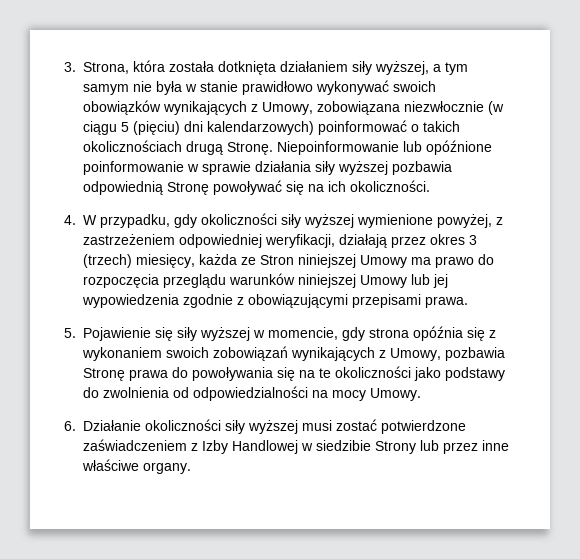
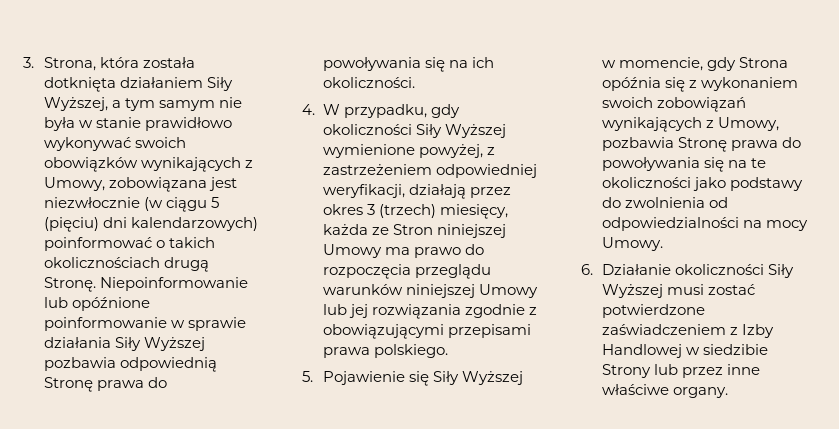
- 3. Strona, która została dotknięta działaniem siły wyższej, a tym samym nie była w stanie prawidłowo wykonywać swoich obowiązków wynikających z Umowy, zobowiązana niezwłocznie (w ciągu 5 (pięciu) dni kalendarzowych) poinformować o takich okolicznościach drugą Stronę.
+ 3. Strona, która została dotknięta działaniem Siły Wyższej, a tym samym nie była w stanie prawidłowo wykonywać swoich obowiązków wynikających z Umowy, zobowiązana jest niezwłocznie (w ciągu 5 (pięciu) dni kalendarzowych) poinformować o takich okolicznościach drugą Stronę.
- Niepoinformowanie lub opóźnione poinformowanie w sprawie działania siły wyższej pozbawia odpowiednią Stronę powoływać się na ich okoliczności.
+ Niepoinformowanie lub opóźnione poinformowanie w sprawie działania Siły Wyższej pozbawia odpowiednią Stronę prawa do powoływania się na ich okoliczności.
- 4. W przypadku, gdy okoliczności siły wyższej wymienione powyżej, z zastrzeżeniem odpowiedniej weryfikacji, działają przez okres 3 (trzech) miesięcy, każda ze Stron niniejszej Umowy ma prawo do rozpoczęcia przeglądu warunków niniejszej Umowy lub jej wypowiedzenia zgodnie z obowiązującymi przepisami prawa.
+ 4. W przypadku, gdy okoliczności Siły Wyższej wymienione powyżej, z zastrzeżeniem odpowiedniej weryfikacji, działają przez okres 3 (trzech) miesięcy, każda ze Stron niniejszej Umowy ma prawo do rozpoczęcia przeglądu warunków niniejszej Umowy lub jej rozwiązania zgodnie z obowiązującymi przepisami prawa polskiego.
- 5. Pojawienie się siły wyższej w momencie, gdy strona opóźnia się z wykonaniem swoich zobowiązań wynikających z Umowy, pozbawia Stronę prawa do powoływania się na te okoliczności jako podstawy do zwolnienia od odpowiedzialności na mocy Umowy.
+ 5. Pojawienie się Siły Wyższej w momencie, gdy Strona opóźnia się z wykonaniem swoich zobowiązań wynikających z Umowy, pozbawia Stronę prawa do powoływania się na te okoliczności jako podstawy do zwolnienia od odpowiedzialności na mocy Umowy.
- 6. Działanie okoliczności siły wyższej musi zostać potwierdzone zaświadczeniem z Izby Handlowej w siedzibie Strony lub przez inne właściwe organy.
+ 6. Działanie okoliczności Siły Wyższej musi zostać potwierdzone zaświadczeniem z Izby Handlowej w siedzibie Strony lub przez inne właściwe organy.

